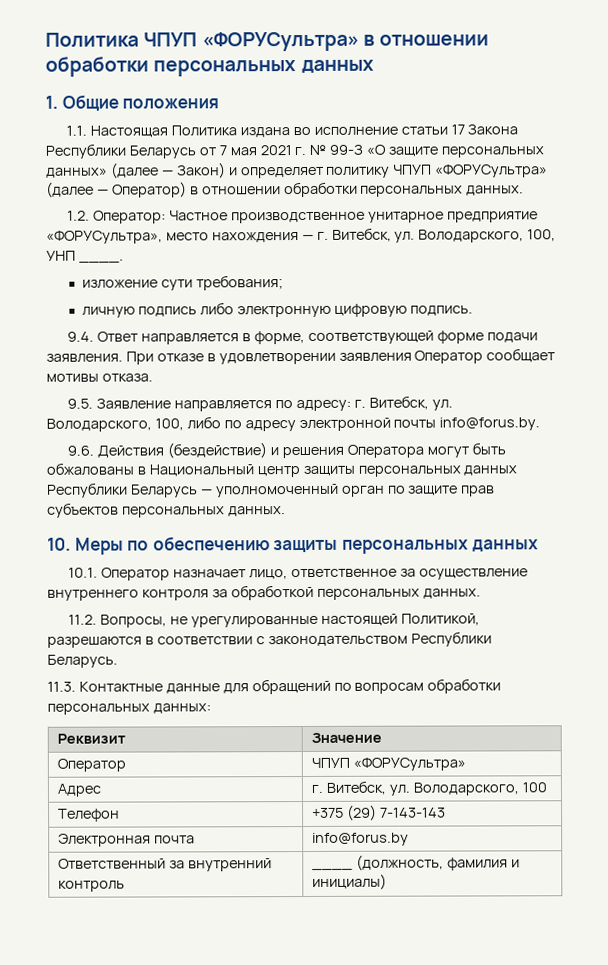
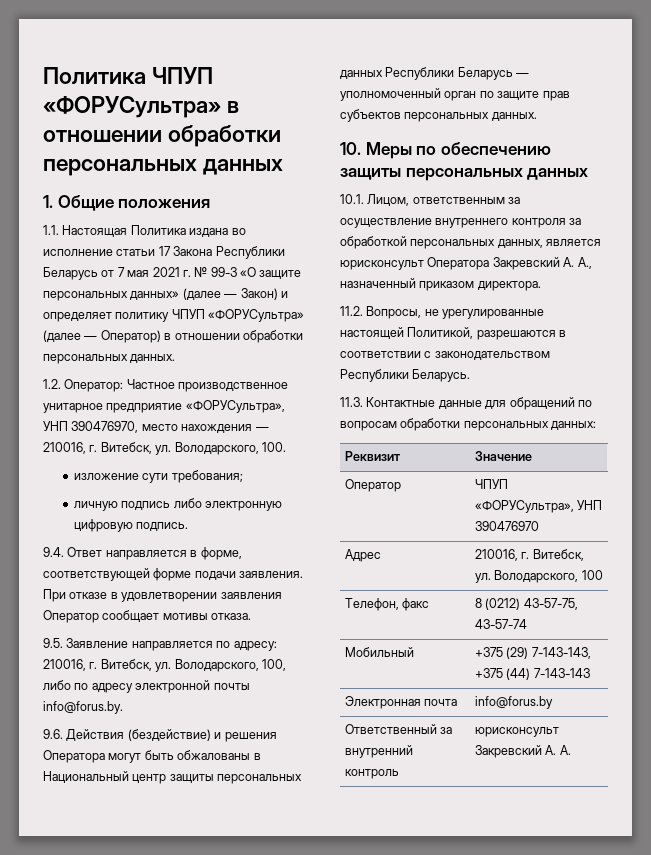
- 1.2. Оператор: Частное производственное унитарное предприятие «ФОРУСультра», место нахождения — г. Витебск, ул. Володарского, 100, УНП ____.
+ 1.2. Оператор: Частное производственное унитарное предприятие «ФОРУСультра», УНП 390476970, место нахождения — 210016, г. Витебск, ул. Володарского, 100.
- 9.5. Заявление направляется по адресу: г. Витебск, ул. Володарского, 100, либо по адресу электронной почты info@forus.by.
+ 9.5. Заявление направляется по адресу: 210016, г. Витебск, ул. Володарского, 100, либо по адресу электронной почты info@forus.by.
- 10.1. Оператор назначает лицо, ответственное за осуществление внутреннего контроля за обработкой персональных данных.
+ 10.1. Лицом, ответственным за осуществление внутреннего контроля за обработкой персональных данных, является юрисконсульт Оператора Закревский А. А., назначенный приказом директора.
- Оператор | ЧПУП «ФОРУСультра»
+ Оператор | ЧПУП «ФОРУСультра», УНП 390476970
- Адрес | г. Витебск, ул. Володарского, 100
+ Адрес | 210016, г. Витебск, ул. Володарского, 100
- Телефон | +375 (29) 7-143-143
+ Телефон, факс | 8 (0212) 43-57-75, 43-57-74
+ Мобильный | +375 (29) 7-143-143, +375 (44) 7-143-143
- Ответственный за внутренний контроль | ____ (должность, фамилия и инициалы)
+ Ответственный за внутренний контроль | юрисконсульт Закревский А. А.

